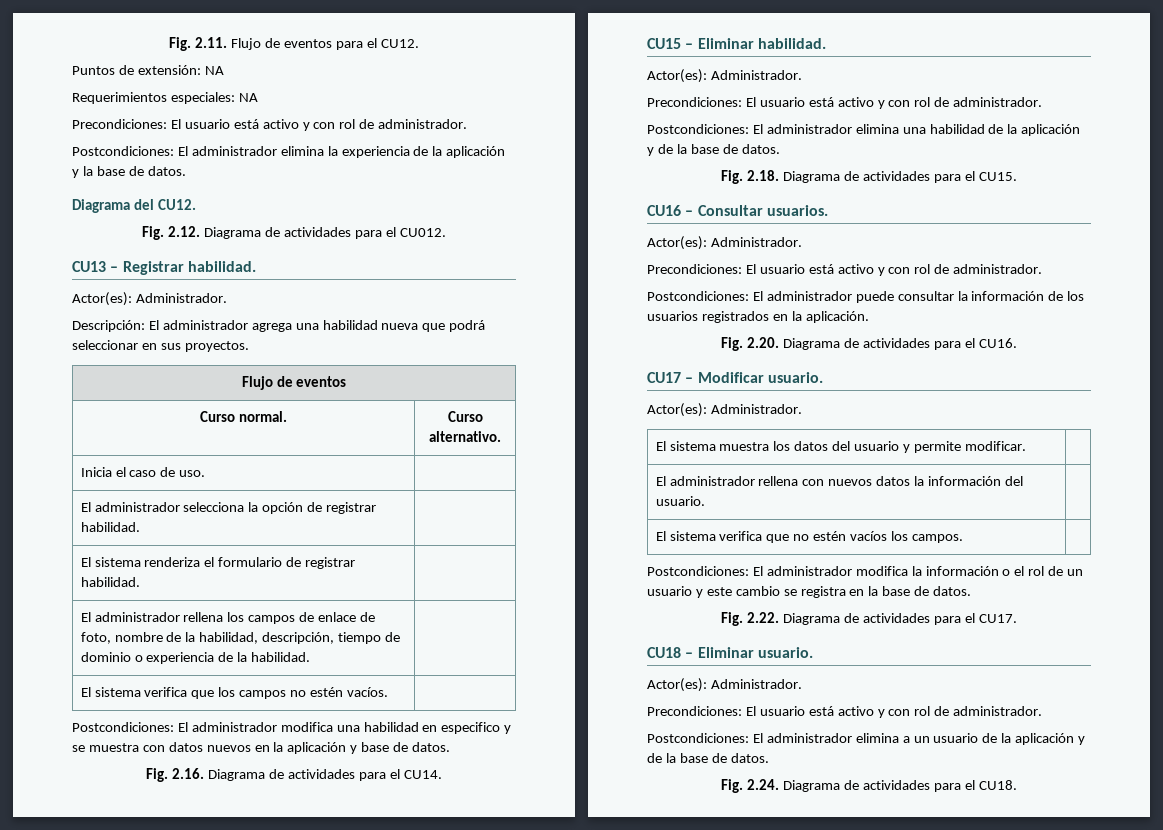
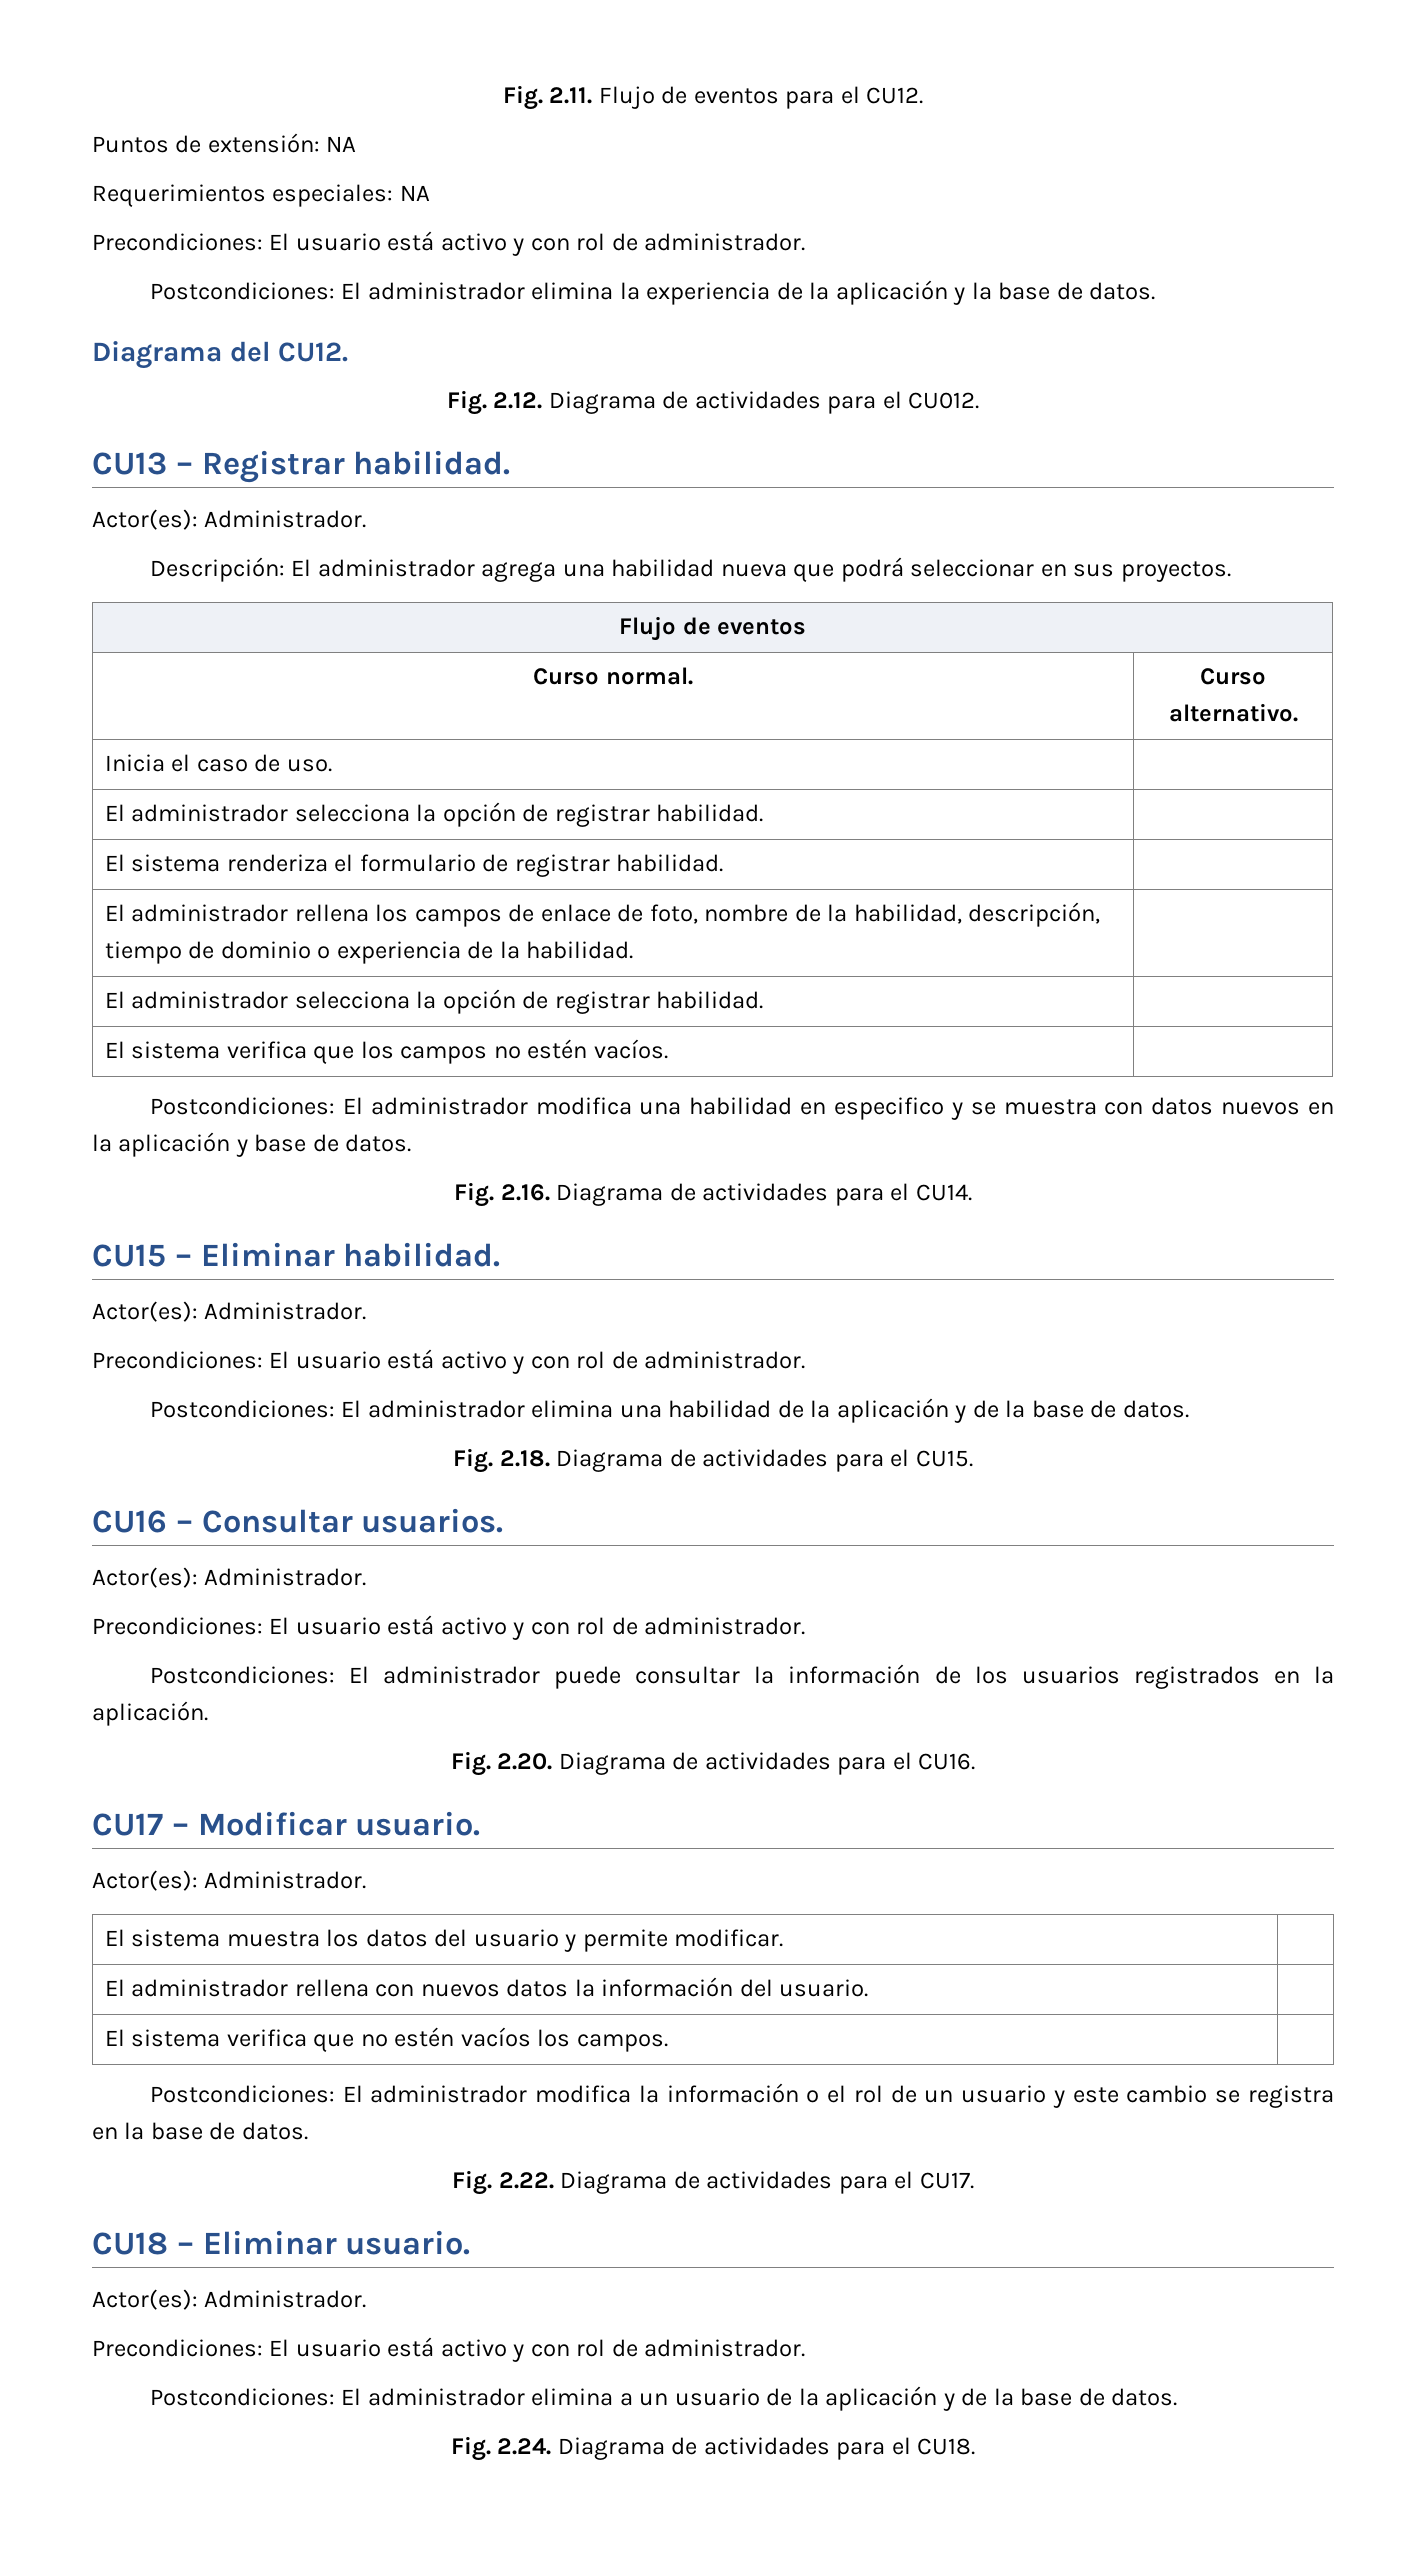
  El administrador rellena los campos de enlace de foto, nombre de la habilidad, descripción, tiempo de dominio o experiencia de la habilidad. |
+ El administrador selecciona la opción de registrar habilidad. |

